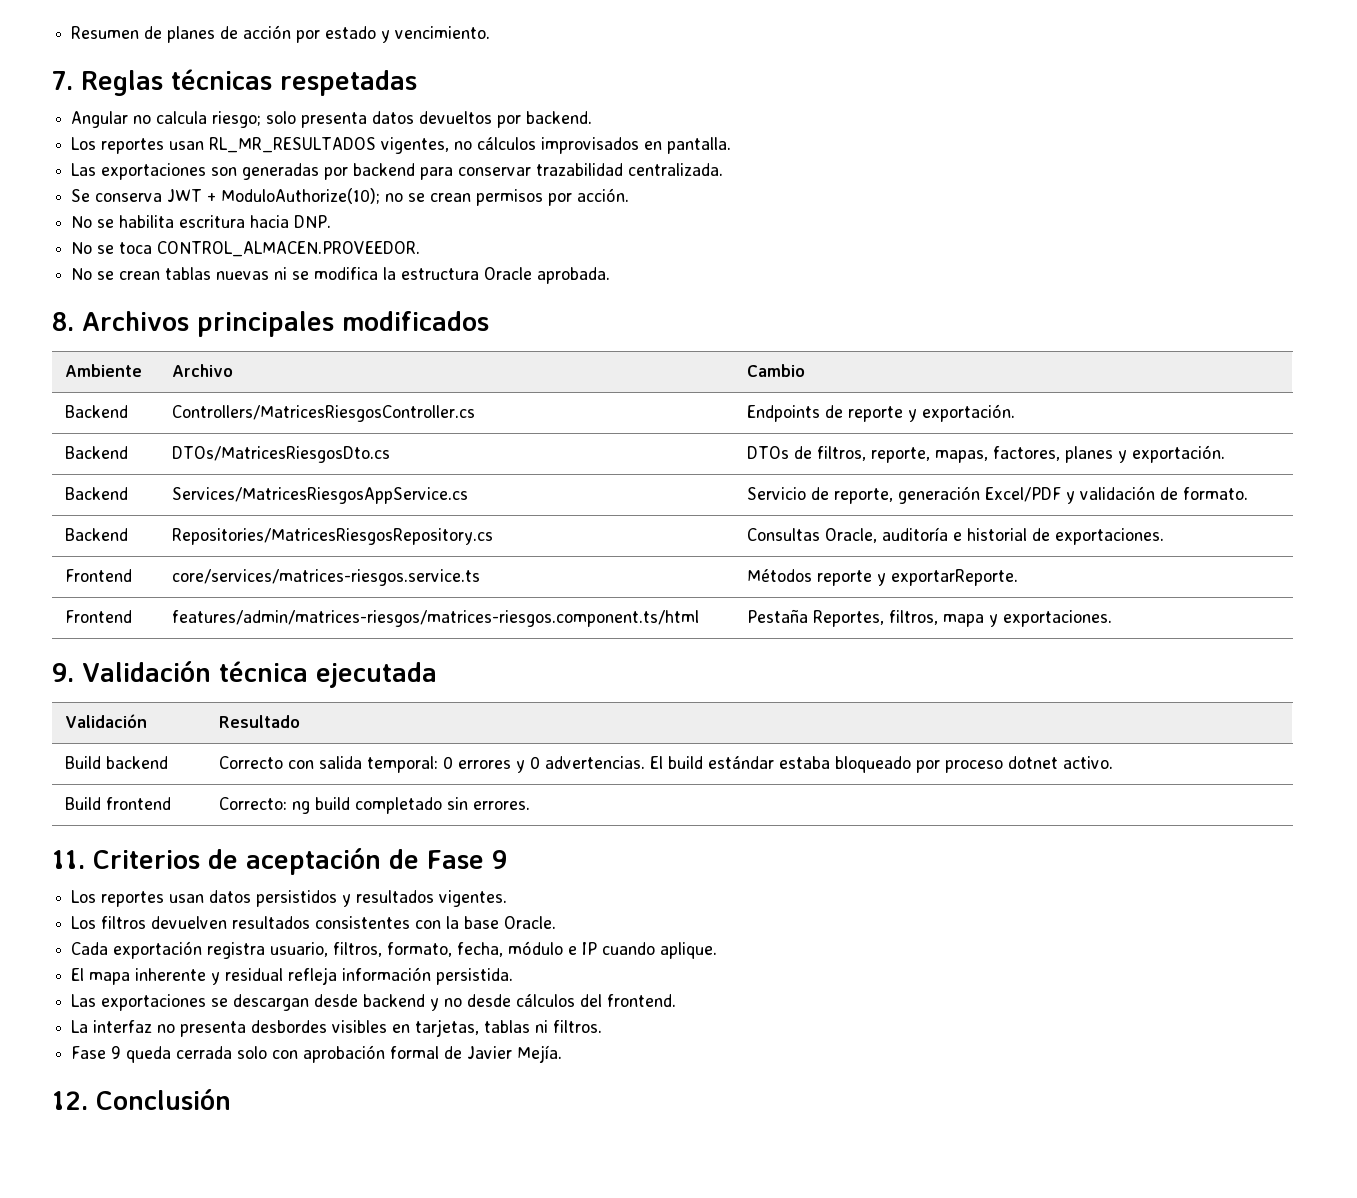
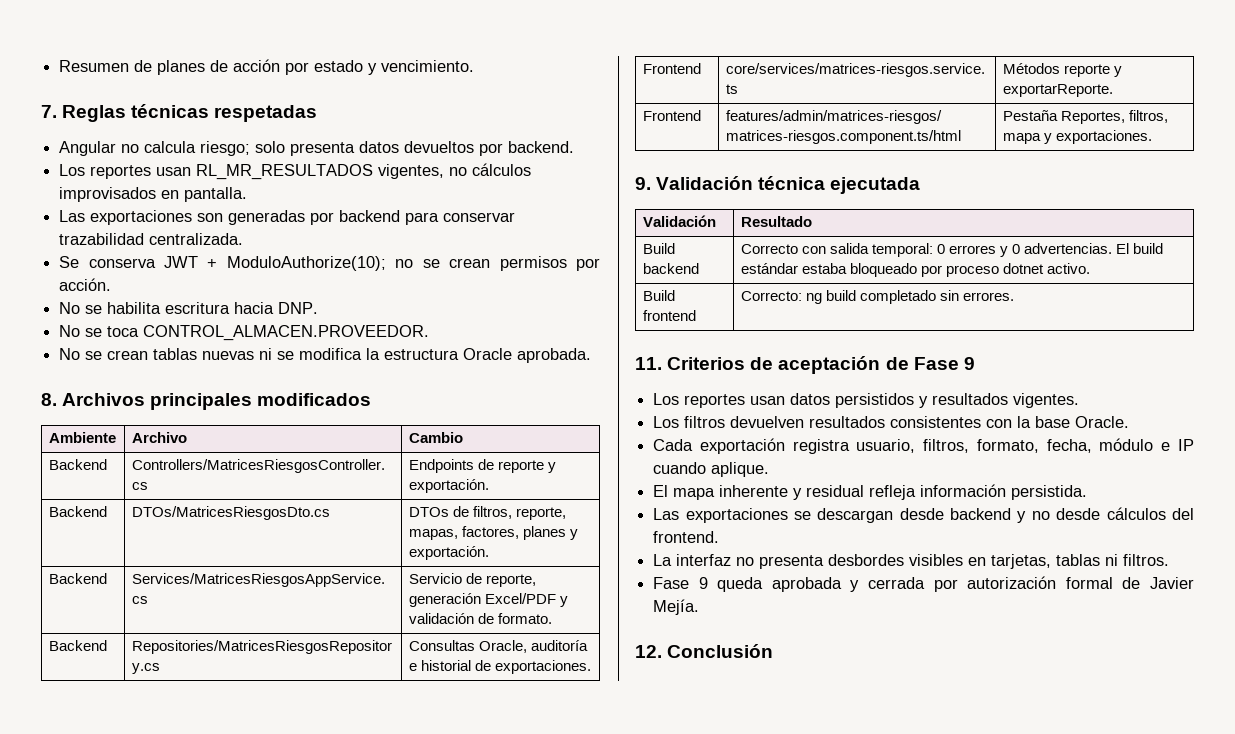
- Fase 9 queda cerrada solo con aprobación formal de Javier Mejía.
+ Fase 9 queda aprobada y cerrada por autorización formal de Javier Mejía.

